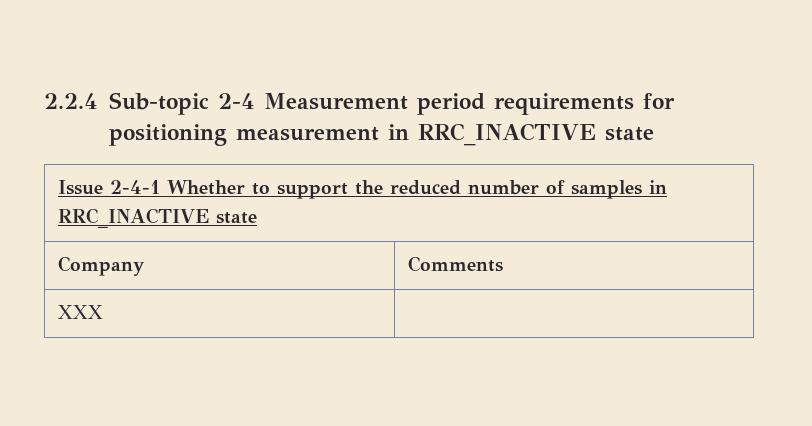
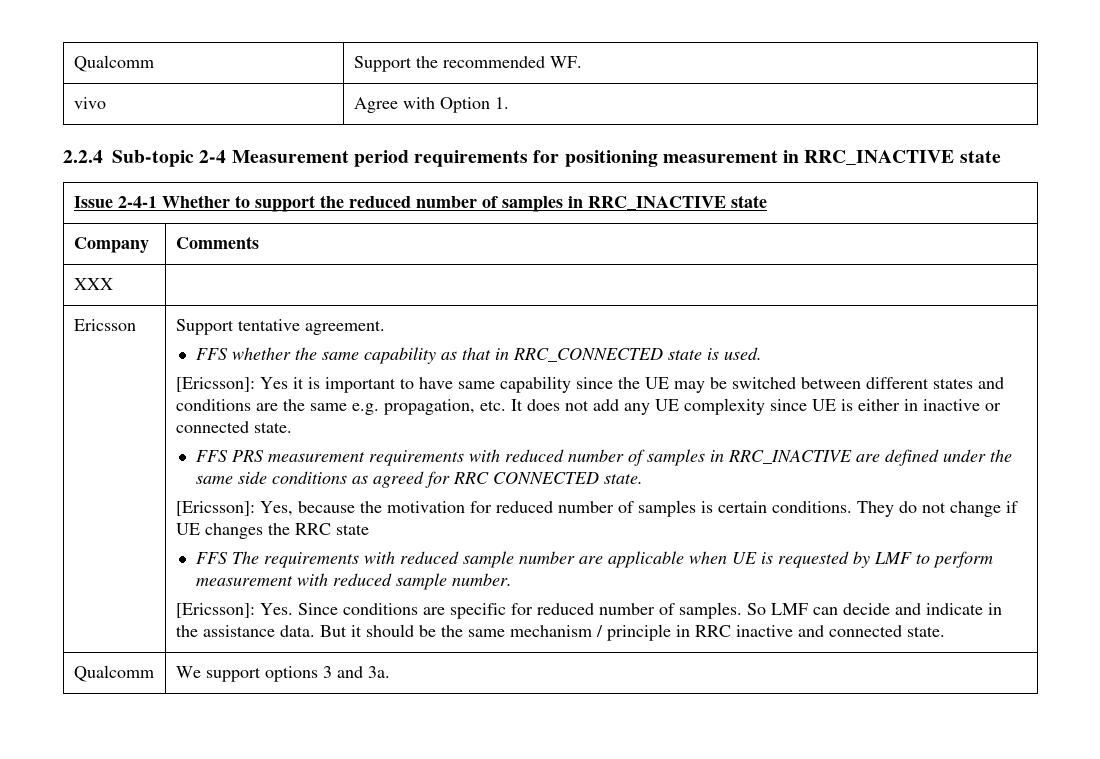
+ Qualcomm | Support the recommended WF.
+ vivo | Agree with Option 1.
+ Ericsson | Support tentative agreement.
+ FFS whether the same capability as that in RRC_CONNECTED state is used.
+ [Ericsson]: Yes it is important to have same capability since the UE may be switched between different states and conditions are the same e.g. propagation, etc. It does not add any UE complexity since UE is either in inactive or connected state.
+ FFS PRS measurement requirements with reduced number of samples in RRC_INACTIVE are defined under the same side conditions as agreed for RRC CONNECTED state.
+ [Ericsson]: Yes, because the motivation for reduced number of samples is certain conditions. They do not change if UE changes the RRC state
+ FFS The requirements with reduced sample number are applicable when UE is requested by LMF to perform measurement with reduced sample number.
+ [Ericsson]: Yes. Since conditions are specific for reduced number of samples. So LMF can decide and indicate in the assistance data. But it should be the same mechanism / principle in RRC inactive and connected state.
+ Qualcomm | We support options 3 and 3a.

